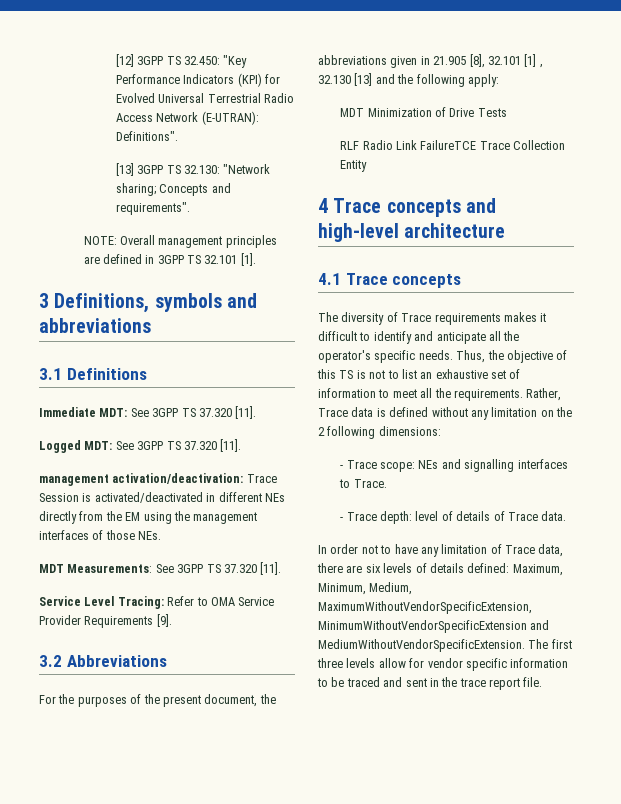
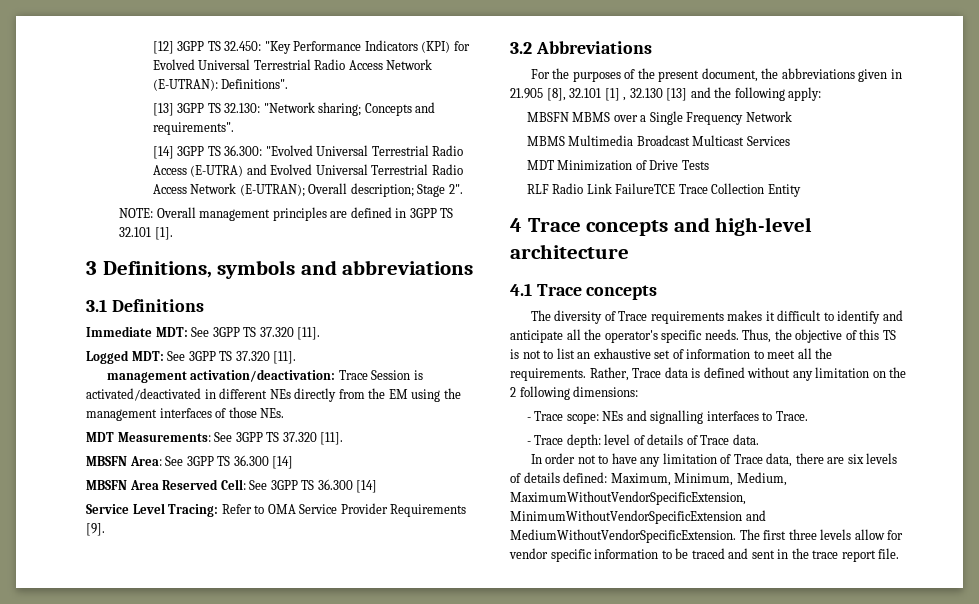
+ [14] 3GPP TS 36.300: "Evolved Universal Terrestrial Radio Access (E-UTRA) and Evolved Universal Terrestrial Radio Access Network (E-UTRAN); Overall description; Stage 2".
+ MBSFN Area: See 3GPP TS 36.300 [14]
+ MBSFN Area Reserved Cell: See 3GPP TS 36.300 [14]
+ MBSFN MBMS over a Single Frequency Network
+ MBMS Multimedia Broadcast Multicast Services

